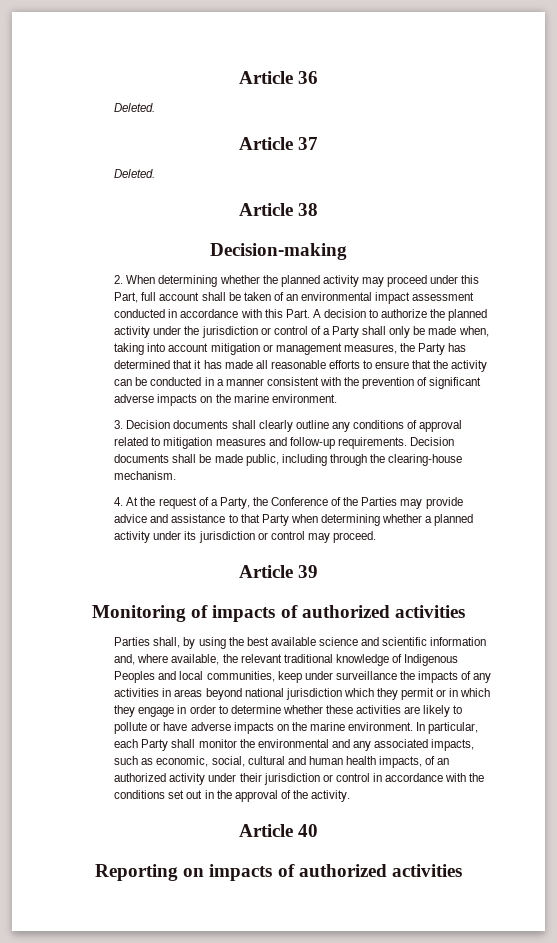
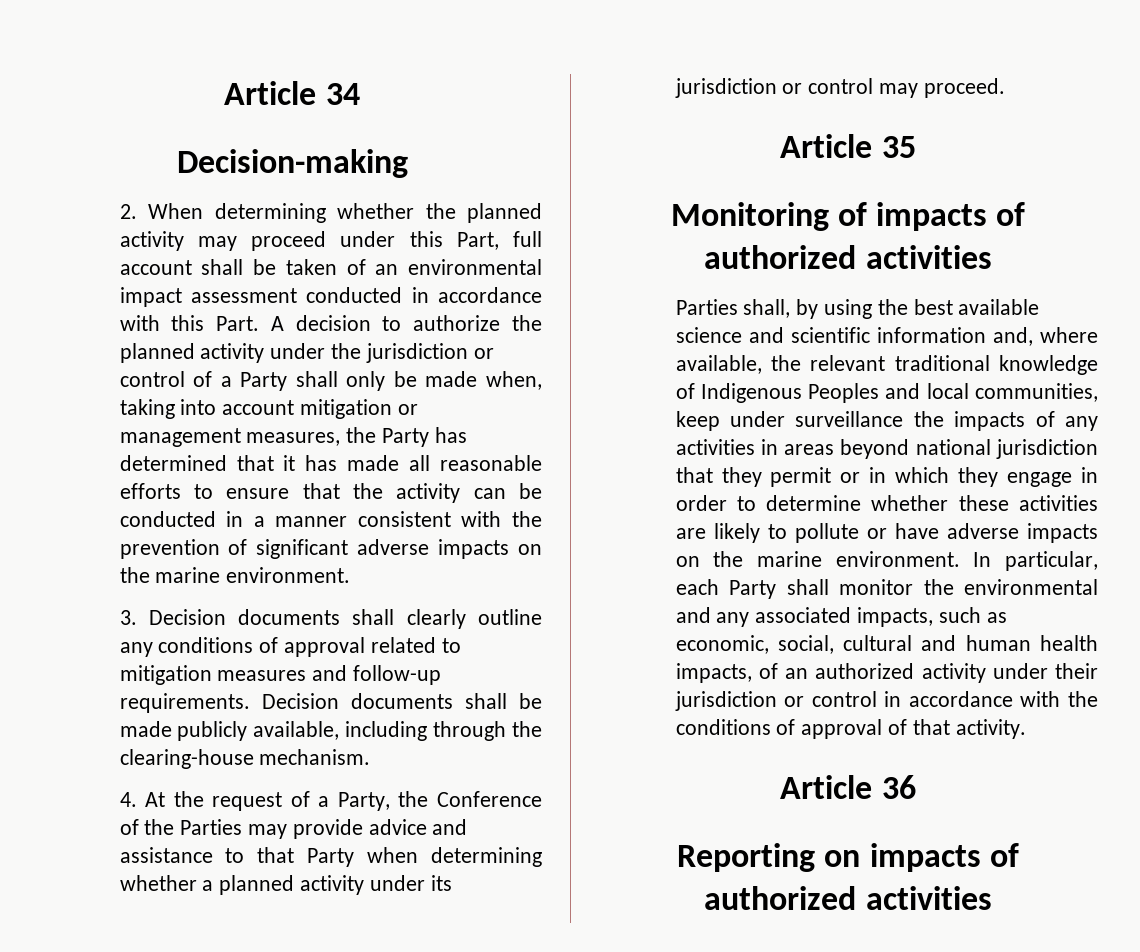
- Article 36
- Deleted.
- Article 37
- Deleted.
- Article 38
+ Article 34
- Decision documents shall be made public, including through the clearing-house mechanism.
+ Decision documents shall be made publicly available, including through the clearing-house mechanism.
- Article 39
+ Article 35
- Parties shall, by using the best available science and scientific information and, where available, the relevant traditional knowledge of Indigenous Peoples and local communities, keep under surveillance the impacts of any activities in areas beyond national jurisdiction which they permit or in which they engage in order to determine whether these activities are likely to pollute or have adverse impacts on the marine environment.
+ Parties shall, by using the best available science and scientific information and, where available, the relevant traditional knowledge of Indigenous Peoples and local communities, keep under surveillance the impacts of any activities in areas beyond national jurisdiction that they permit or in which they engage in order to determine whether these activities are likely to pollute or have adverse impacts on the marine environment.
- In particular, each Party shall monitor the environmental and any associated impacts, such as economic, social, cultural and human health impacts, of an authorized activity under their jurisdiction or control in accordance with the conditions set out in the approval of the activity.
+ In particular, each Party shall monitor the environmental and any associated impacts, such as economic, social, cultural and human health impacts, of an authorized activity under their jurisdiction or control in accordance with the conditions of approval of that activity.
- Article 40
+ Article 36

